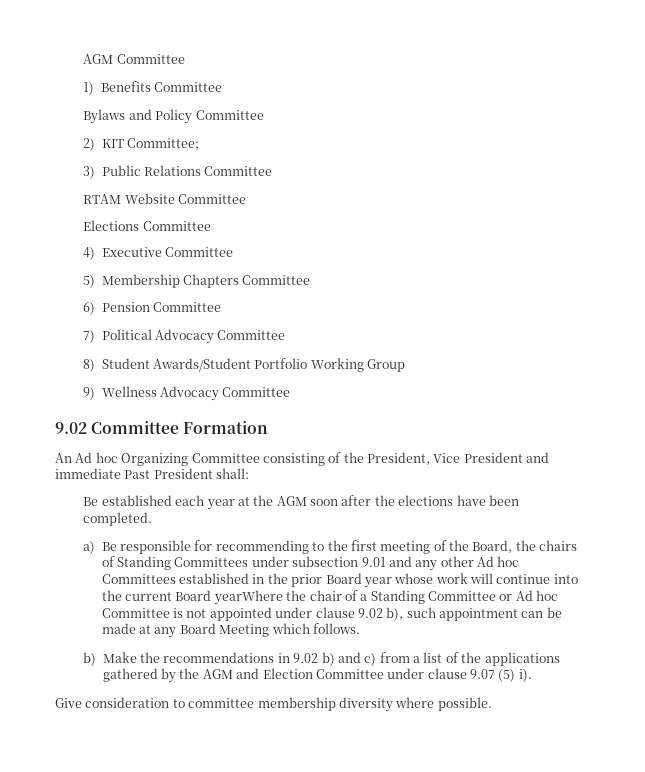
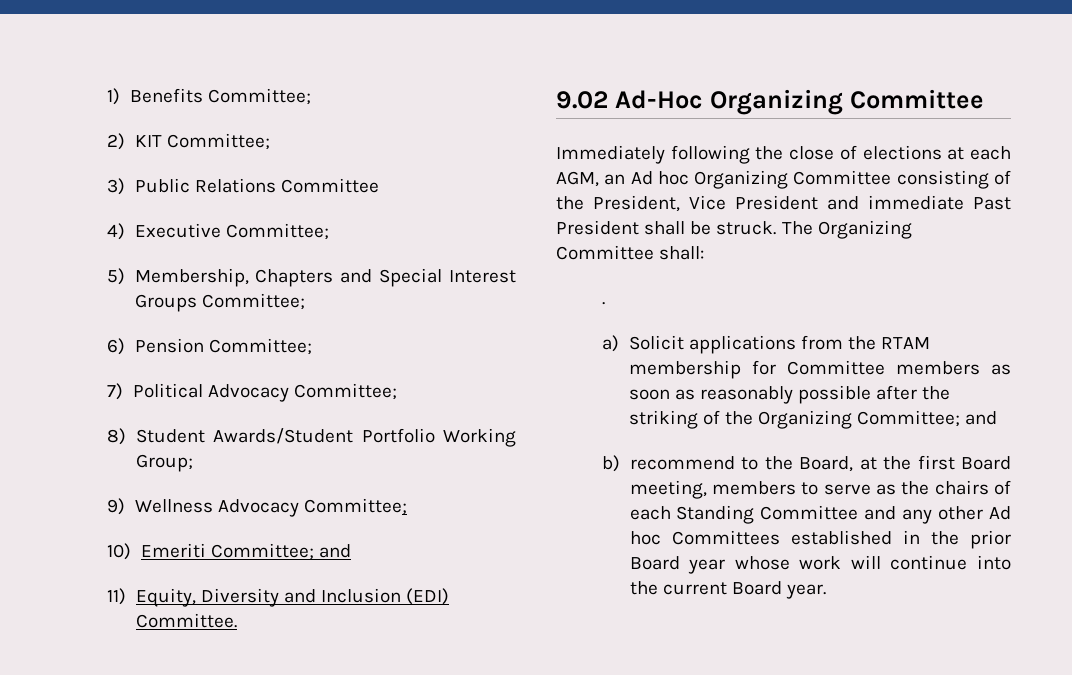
- AGM Committee
- 1) Benefits Committee
- Bylaws and Policy Committee
+ 1) Benefits Committee;
- RTAM Website Committee
- Elections Committee
- 4) Executive Committee
- 5) Membership Chapters Committee
+ 4) Executive Committee;
+ 5) Membership, Chapters and Special Interest Groups Committee;
- 6) Pension Committee
+ 6) Pension Committee;
- 7) Political Advocacy Committee
+ 7) Political Advocacy Committee;
- 8) Student Awards/Student Portfolio Working Group
+ 8) Student Awards/Student Portfolio Working Group;
- 9) Wellness Advocacy Committee
- 9.02 Committee Formation
- An Ad hoc Organizing Committee consisting of the President, Vice President and immediate Past President shall:
- Be established each year at the AGM soon after the elections have been completed.
- a) Be responsible for recommending to the first meeting of the Board, the chairs of Standing Committees under subsection 9.01 and any other Ad hoc Committees established in the prior Board year whose work will continue into the current Board yearWhere the chair of a Standing Committee or Ad hoc Committee is not appointed under clause 9.02 b), such appointment can be made at any Board Meeting which follows.
- b) Make the recommendations in 9.02 b) and c) from a list of the applications gathered by the AGM and Election Committee under clause 9.07 (5) i).
- Give consideration to committee membership diversity where possible.
+ 9) Wellness Advocacy Committee;
+ 10) Emeriti Committee; and
+ 11) Equity, Diversity and Inclusion (EDI) Committee.
+ 9.02 Ad-Hoc Organizing Committee
+ Immediately following the close of elections at each AGM, an Ad hoc Organizing Committee consisting of the President, Vice President and immediate Past President shall be struck. The Organizing Committee shall:
+ .
+ a) Solicit applications from the RTAM membership for Committee members as soon as reasonably possible after the striking of the Organizing Committee; and
+ b) recommend to the Board, at the first Board meeting, members to serve as the chairs of each Standing Committee and any other Ad hoc Committees established in the prior Board year whose work will continue into the current Board year.

